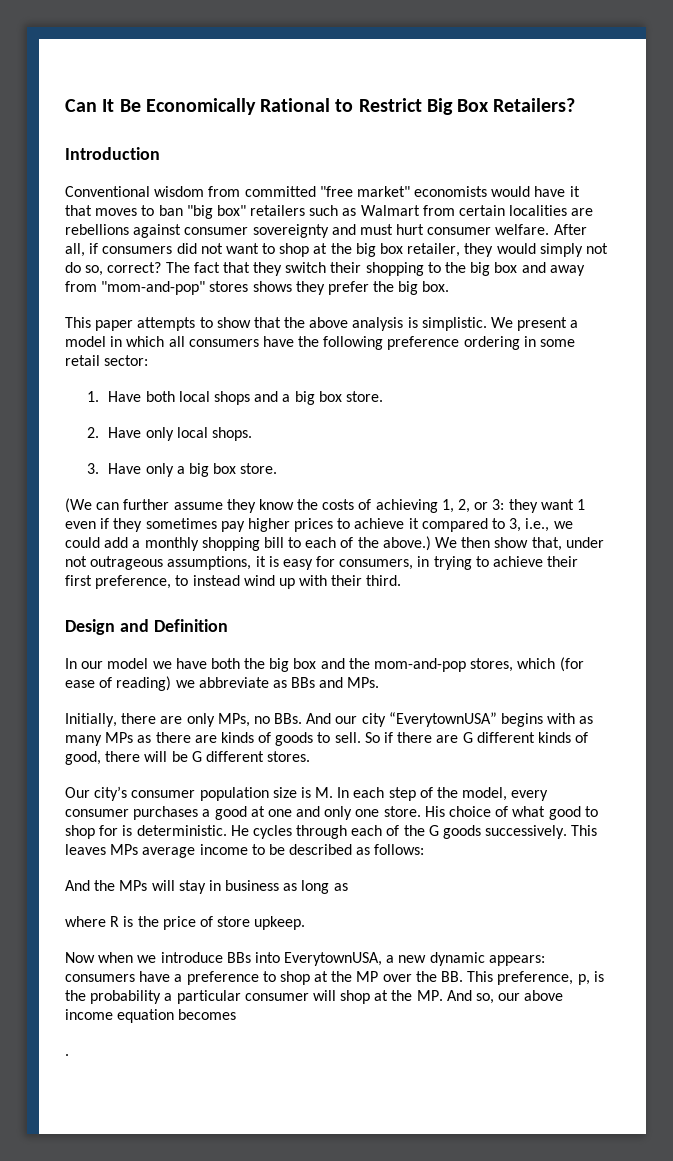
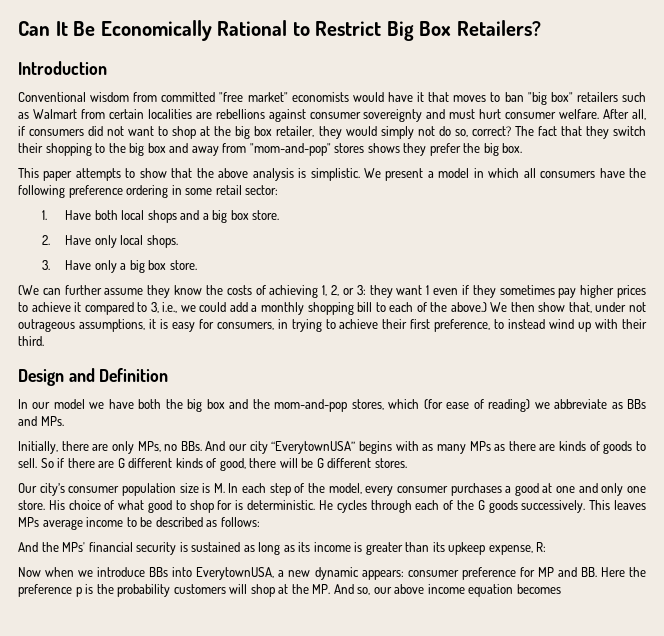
- And the MPs will stay in business as long as
- where R is the price of store upkeep.
+ And the MPs' financial security is sustained as long as its income is greater than its upkeep expense, R:
- Now when we introduce BBs into EverytownUSA, a new dynamic appears: consumers have a preference to shop at the MP over the BB. This preference, p, is the probability a particular consumer will shop at the MP. And so, our above income equation becomes
+ Now when we introduce BBs into EverytownUSA, a new dynamic appears: consumer preference for MP and BB. Here the preference p is the probability customers will shop at the MP. And so, our above income equation becomes
- .

